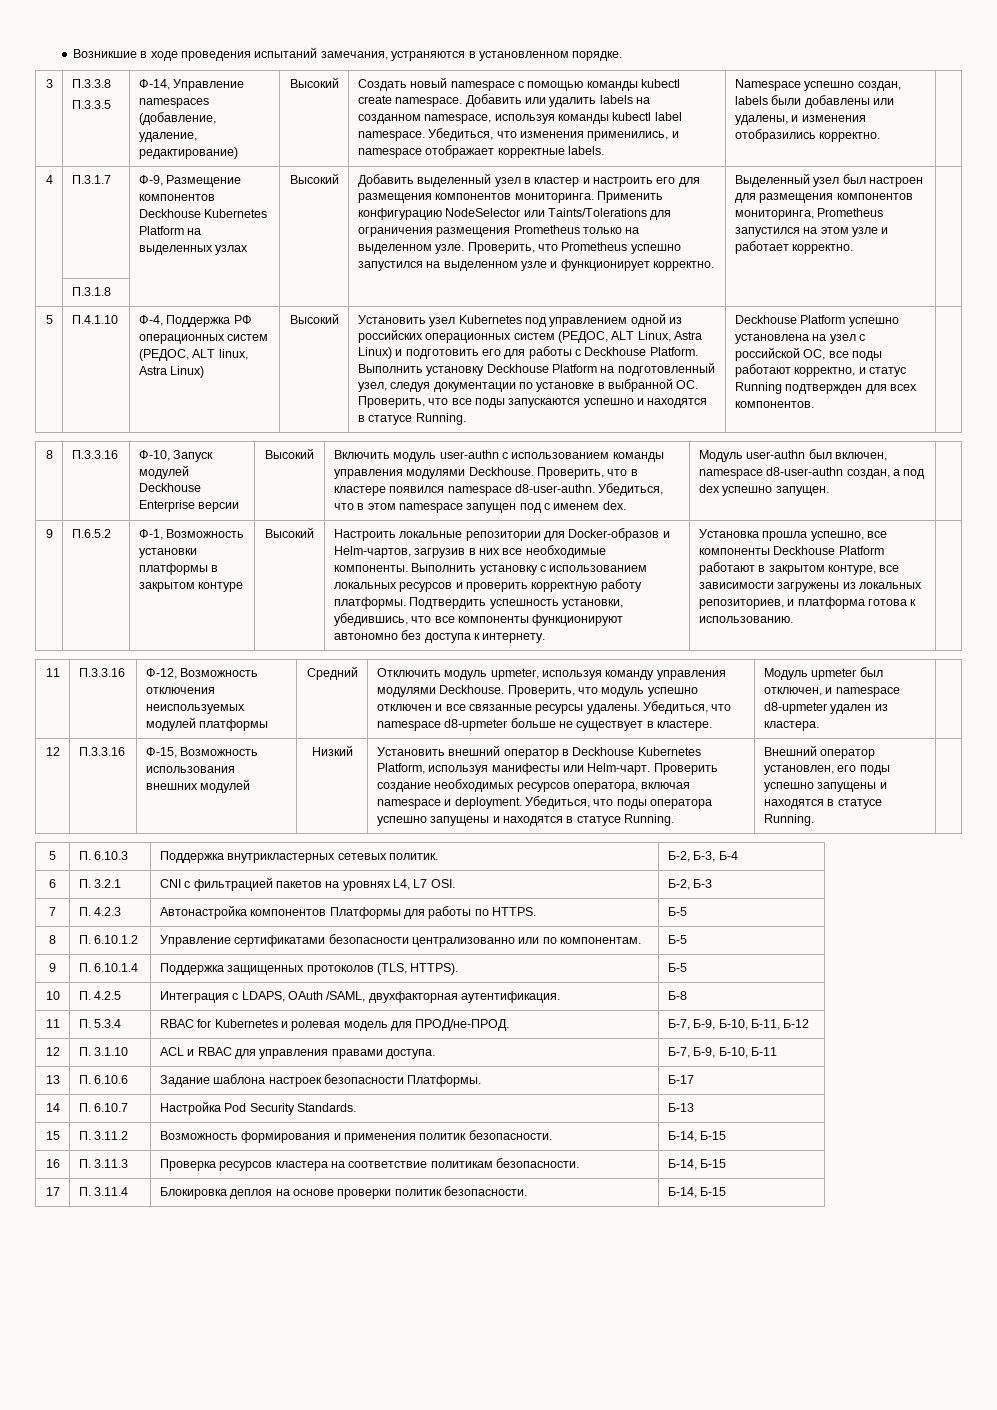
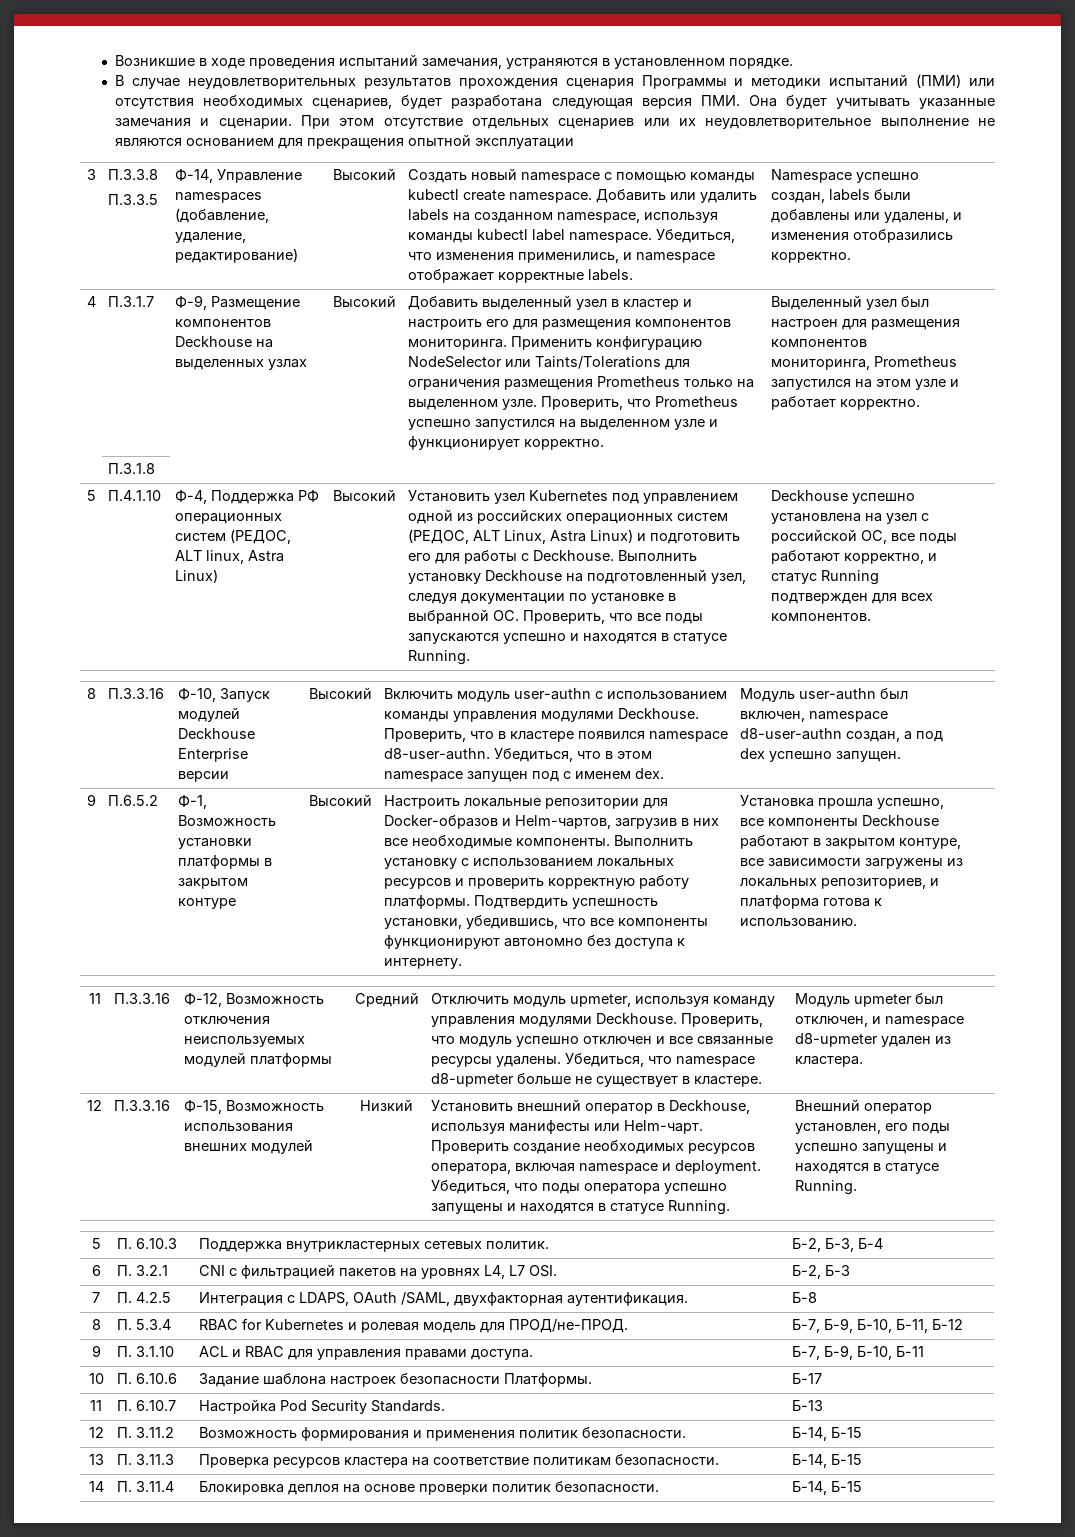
+ В случае неудовлетворительных результатов прохождения сценария Программы и методики испытаний (ПМИ) или отсутствия необходимых сценариев, будет разработана следующая версия ПМИ. Она будет учитывать указанные замечания и сценарии. При этом отсутствие отдельных сценариев или их неудовлетворительное выполнение не являются основанием для прекращения опытной эксплуатации
- Ф-9, Размещение компонентов Deckhouse Kubernetes Platform на выделенных узлах
+ Ф-9, Размещение компонентов Deckhouse на выделенных узлах
- Установить узел Kubernetes под управлением одной из российских операционных систем (РЕДОС, ALT Linux, Astra Linux) и подготовить его для работы с Deckhouse Platform.
+ Установить узел Kubernetes под управлением одной из российских операционных систем (РЕДОС, ALT Linux, Astra Linux) и подготовить его для работы с Deckhouse.
- Выполнить установку Deckhouse Platform на подготовленный узел, следуя документации по установке в выбранной ОС. Проверить, что все поды запускаются успешно и находятся в статусе Running.
+ Выполнить установку Deckhouse на подготовленный узел, следуя документации по установке в выбранной ОС. Проверить, что все поды запускаются успешно и находятся в статусе Running.
- Deckhouse Platform успешно установлена на узел с российской ОС, все поды работают корректно, и статус Running подтвержден для всех компонентов.
+ Deckhouse успешно установлена на узел с российской ОС, все поды работают корректно, и статус Running подтвержден для всех компонентов.
- Установка прошла успешно, все компоненты Deckhouse Platform работают в закрытом контуре, все зависимости загружены из локальных репозиториев, и платформа готова к использованию.
+ Установка прошла успешно, все компоненты Deckhouse работают в закрытом контуре, все зависимости загружены из локальных репозиториев, и платформа готова к использованию.
- Установить внешний оператор в Deckhouse Kubernetes Platform, используя манифесты или Helm-чарт.
+ Установить внешний оператор в Deckhouse, используя манифесты или Helm-чарт.
- 7 | П. 4.2.3 | Автонастройка компонентов Платформы для работы по HTTPS. | Б-5
- 8 | П. 6.10.1.2 | Управление сертификатами безопасности централизованно или по компонентам. | Б-5
- 9 | П. 6.10.1.4 | Поддержка защищенных протоколов (TLS, HTTPS). | Б-5
- 10 | П. 4.2.5 | Интеграция с LDAPS, OAuth /SAML, двухфакторная аутентификация. | Б-8
+ 7 | П. 4.2.5 | Интеграция с LDAPS, OAuth /SAML, двухфакторная аутентификация. | Б-8
- 11 | П. 5.3.4 | RBAC for Kubernetes и ролевая модель для ПРОД/не-ПРОД. | Б-7, Б-9, Б-10, Б-11, Б-12
+ 8 | П. 5.3.4 | RBAC for Kubernetes и ролевая модель для ПРОД/не-ПРОД. | Б-7, Б-9, Б-10, Б-11, Б-12
- 12 | П. 3.1.10 | ACL и RBAC для управления правами доступа. | Б-7, Б-9, Б-10, Б-11
+ 9 | П. 3.1.10 | ACL и RBAC для управления правами доступа. | Б-7, Б-9, Б-10, Б-11
- 13 | П. 6.10.6 | Задание шаблона настроек безопасности Платформы. | Б-17
+ 10 | П. 6.10.6 | Задание шаблона настроек безопасности Платформы. | Б-17
- 14 | П. 6.10.7 | Настройка Pod Security Standards. | Б-13
+ 11 | П. 6.10.7 | Настройка Pod Security Standards. | Б-13
- 15 | П. 3.11.2 | Возможность формирования и применения политик безопасности. | Б-14, Б-15
+ 12 | П. 3.11.2 | Возможность формирования и применения политик безопасности. | Б-14, Б-15
- 16 | П. 3.11.3 | Проверка ресурсов кластера на соответствие политикам безопасности. | Б-14, Б-15
+ 13 | П. 3.11.3 | Проверка ресурсов кластера на соответствие политикам безопасности. | Б-14, Б-15
- 17 | П. 3.11.4 | Блокировка деплоя на основе проверки политик безопасности. | Б-14, Б-15
+ 14 | П. 3.11.4 | Блокировка деплоя на основе проверки политик безопасности. | Б-14, Б-15

